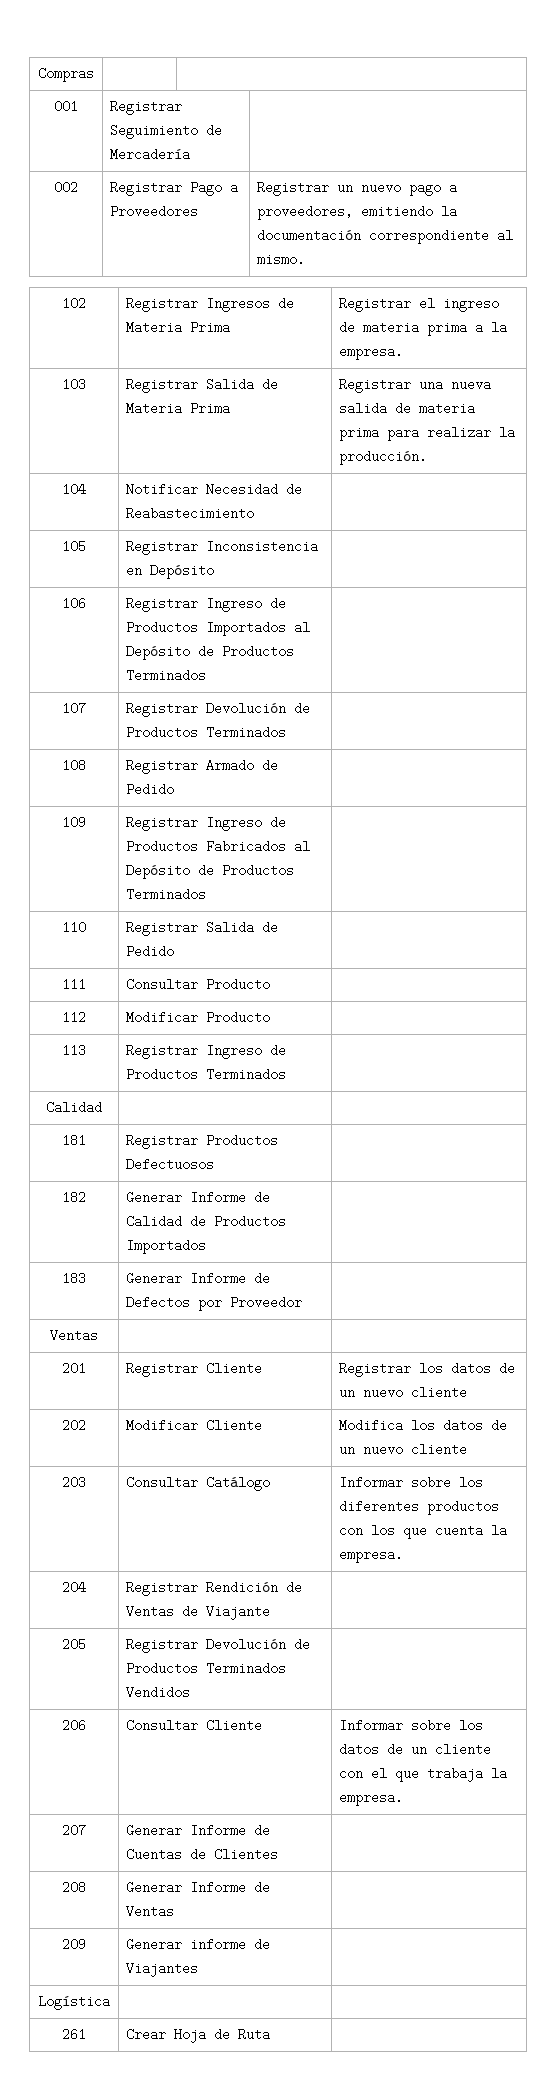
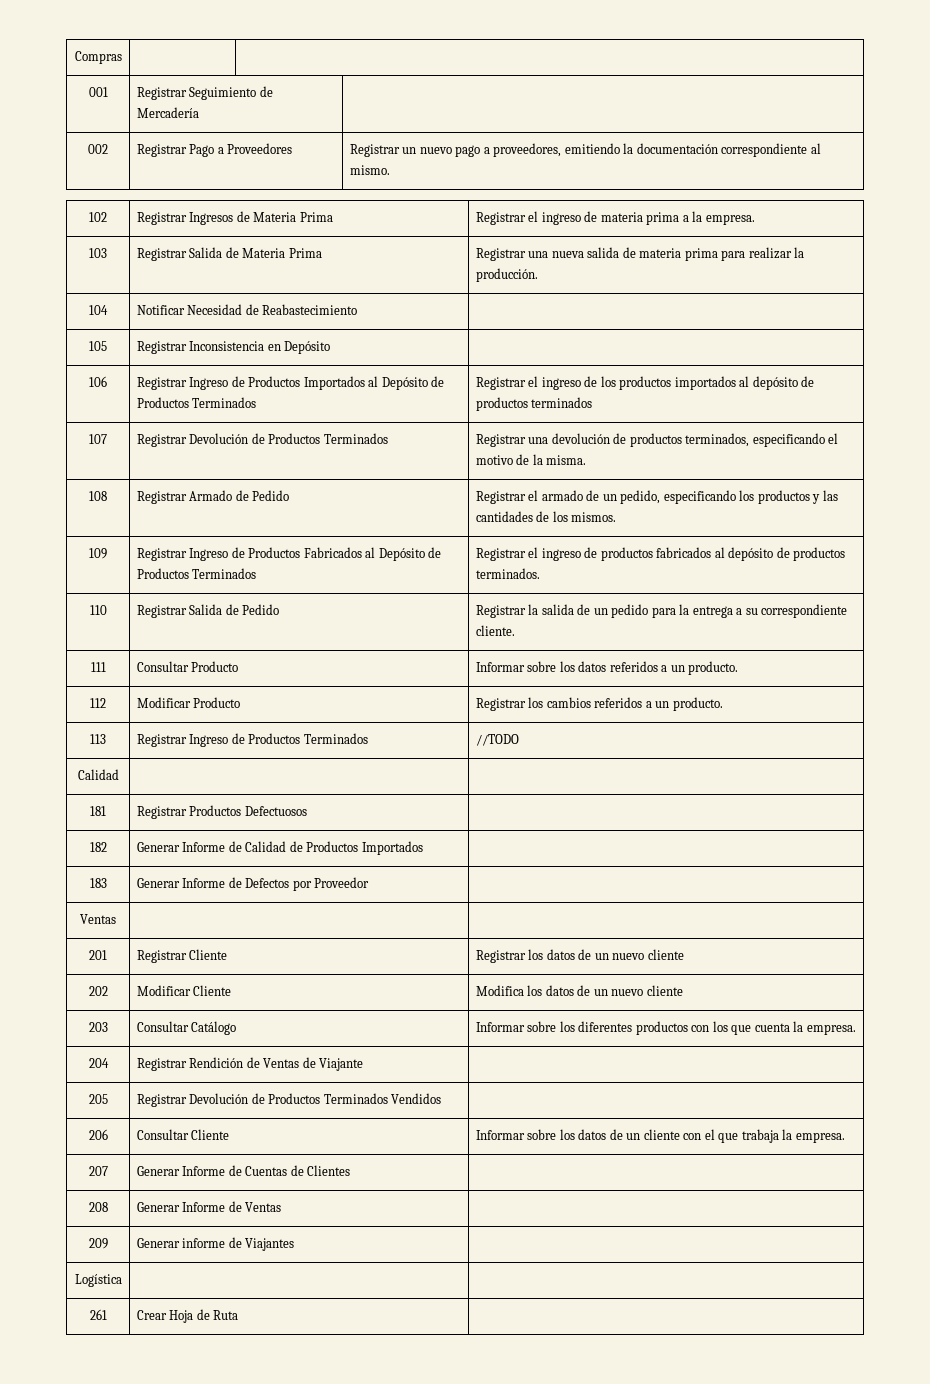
- 106 | Registrar Ingreso de Productos Importados al Depósito de Productos Terminados |
+ 106 | Registrar Ingreso de Productos Importados al Depósito de Productos Terminados | Registrar el ingreso de los productos importados al depósito de productos terminados
- 107 | Registrar Devolución de Productos Terminados |
+ 107 | Registrar Devolución de Productos Terminados | Registrar una devolución de productos terminados, especificando el motivo de la misma.
- 108 | Registrar Armado de Pedido |
+ 108 | Registrar Armado de Pedido | Registrar el armado de un pedido, especificando los productos y las cantidades de los mismos.
- 109 | Registrar Ingreso de Productos Fabricados al Depósito de Productos Terminados |
+ 109 | Registrar Ingreso de Productos Fabricados al Depósito de Productos Terminados | Registrar el ingreso de productos fabricados al depósito de productos terminados.
- 110 | Registrar Salida de Pedido |
- 111 | Consultar Producto |
- 112 | Modificar Producto |
+ 110 | Registrar Salida de Pedido | Registrar la salida de un pedido para la entrega a su correspondiente cliente.
+ 111 | Consultar Producto | Informar sobre los datos referidos a un producto.
+ 112 | Modificar Producto | Registrar los cambios referidos a un producto.
- 113 | Registrar Ingreso de Productos Terminados |
+ 113 | Registrar Ingreso de Productos Terminados | //TODO

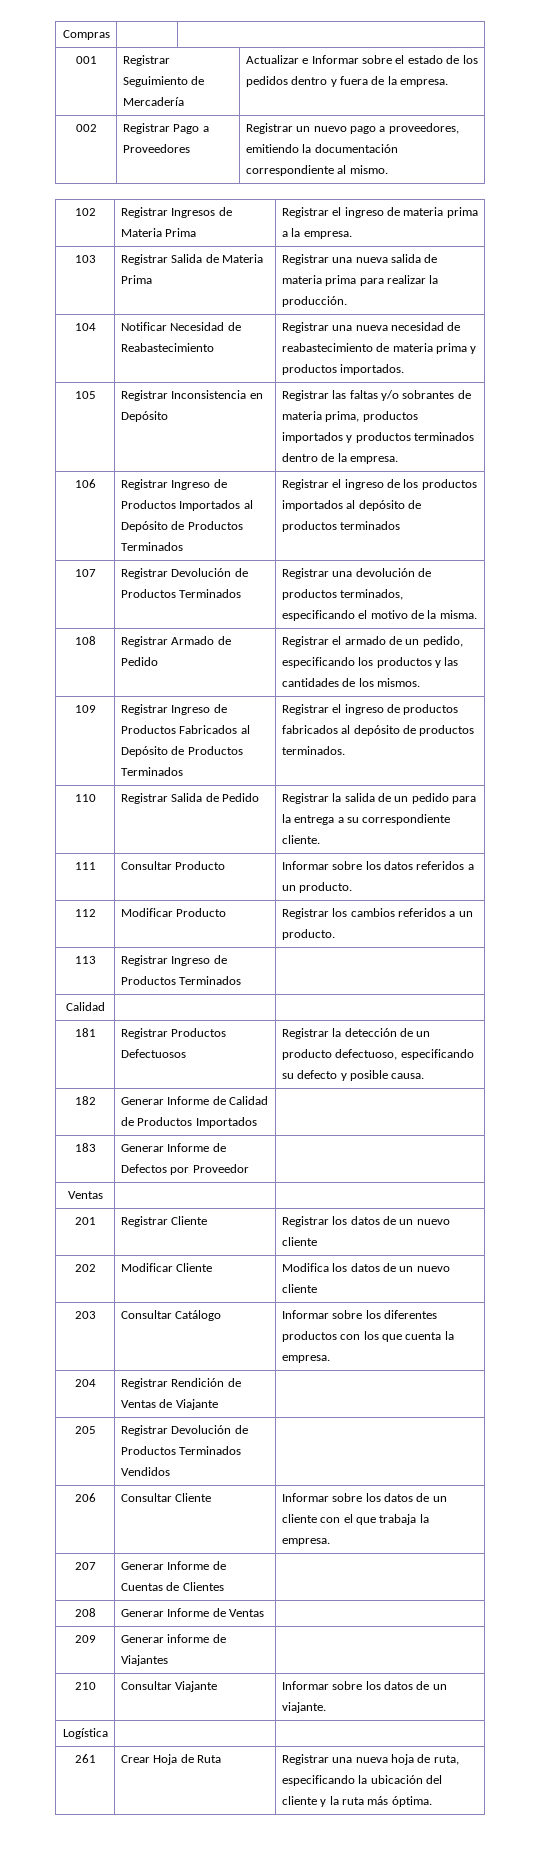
- 001 | Registrar Seguimiento de Mercadería |
+ 001 | Registrar Seguimiento de Mercadería | Actualizar e Informar sobre el estado de los pedidos dentro y fuera de la empresa.
- 104 | Notificar Necesidad de Reabastecimiento |
+ 104 | Notificar Necesidad de Reabastecimiento | Registrar una nueva necesidad de reabastecimiento de materia prima y productos importados.
- 105 | Registrar Inconsistencia en Depósito |
+ 105 | Registrar Inconsistencia en Depósito | Registrar las faltas y/o sobrantes de materia prima, productos importados y productos terminados dentro de la empresa.
- 113 | Registrar Ingreso de Productos Terminados | //TODO
+ 113 | Registrar Ingreso de Productos Terminados |
- 181 | Registrar Productos Defectuosos |
+ 181 | Registrar Productos Defectuosos | Registrar la detección de un producto defectuoso, especificando su defecto y posible causa.
+ 210 | Consultar Viajante | Informar sobre los datos de un viajante.
- 261 | Crear Hoja de Ruta |
+ 261 | Crear Hoja de Ruta | Registrar una nueva hoja de ruta, especificando la ubicación del cliente y la ruta más óptima.

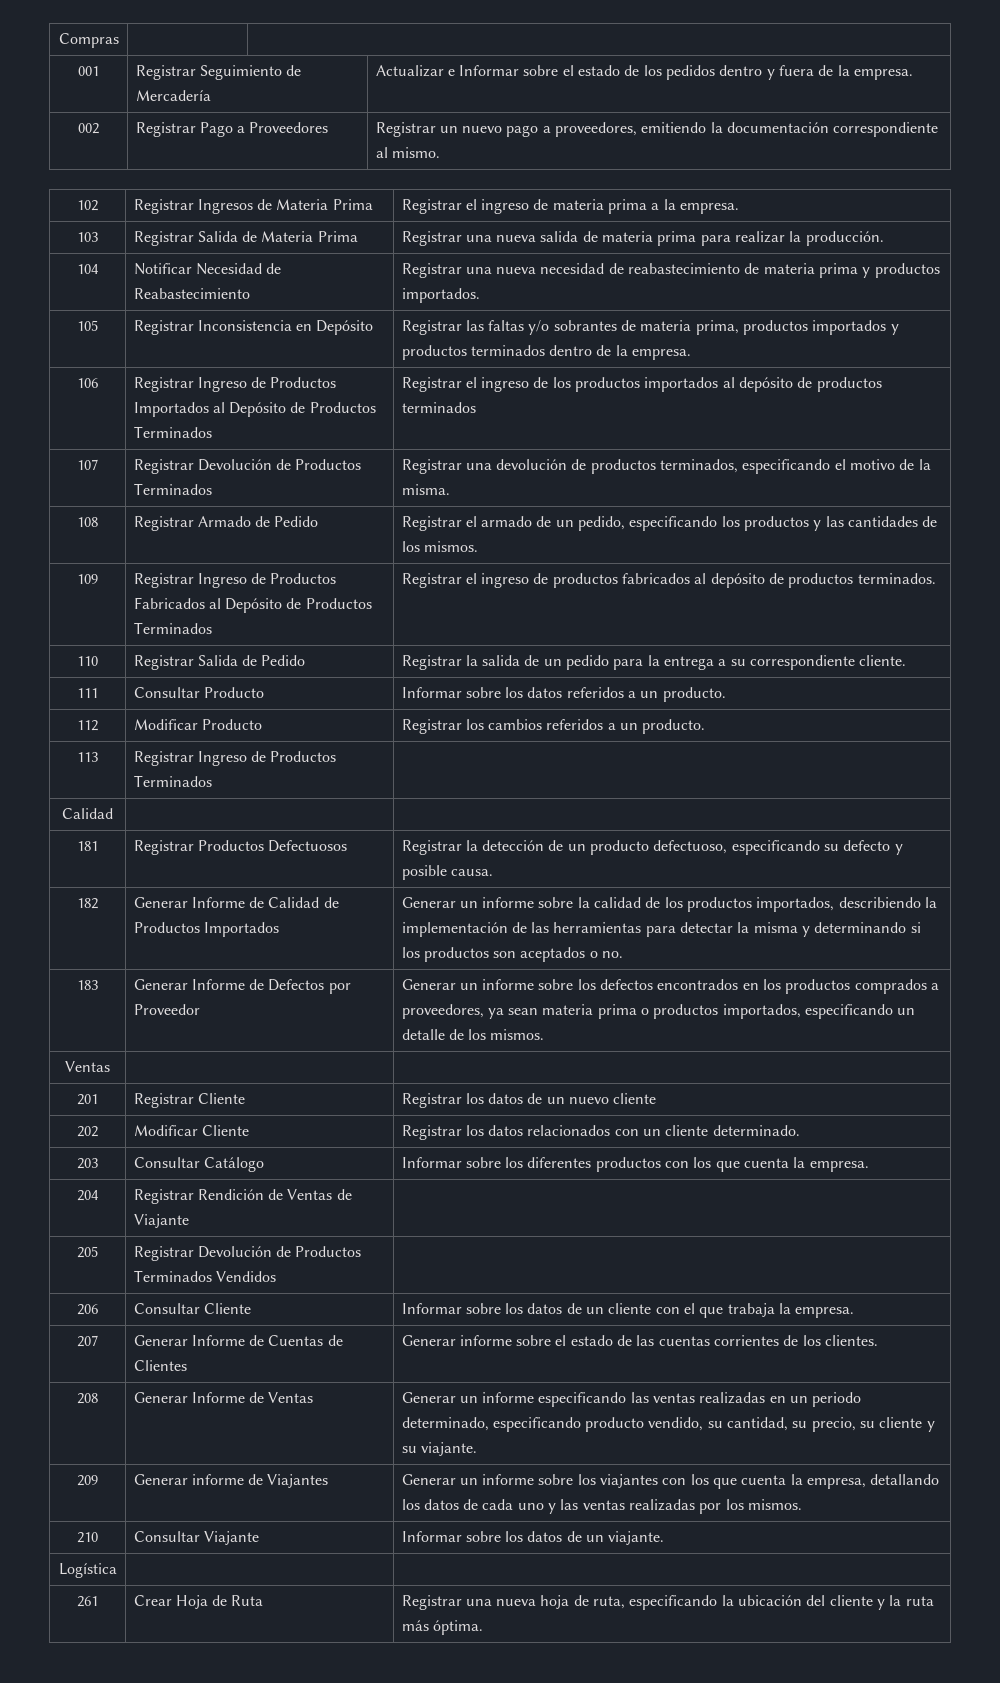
- 182 | Generar Informe de Calidad de Productos Importados |
+ 182 | Generar Informe de Calidad de Productos Importados | Generar un informe sobre la calidad de los productos importados, describiendo la implementación de las herramientas para detectar la misma y determinando si los productos son aceptados o no.
- 183 | Generar Informe de Defectos por Proveedor |
+ 183 | Generar Informe de Defectos por Proveedor | Generar un informe sobre los defectos encontrados en los productos comprados a proveedores, ya sean materia prima o productos importados, especificando un detalle de los mismos.
- 202 | Modificar Cliente | Modifica los datos de un nuevo cliente
+ 202 | Modificar Cliente | Registrar los datos relacionados con un cliente determinado.
- 207 | Generar Informe de Cuentas de Clientes |
+ 207 | Generar Informe de Cuentas de Clientes | Generar informe sobre el estado de las cuentas corrientes de los clientes.
- 208 | Generar Informe de Ventas |
+ 208 | Generar Informe de Ventas | Generar un informe especificando las ventas realizadas en un periodo determinado, especificando producto vendido, su cantidad, su precio, su cliente y su viajante.
- 209 | Generar informe de Viajantes |
+ 209 | Generar informe de Viajantes | Generar un informe sobre los viajantes con los que cuenta la empresa, detallando los datos de cada uno y las ventas realizadas por los mismos.

